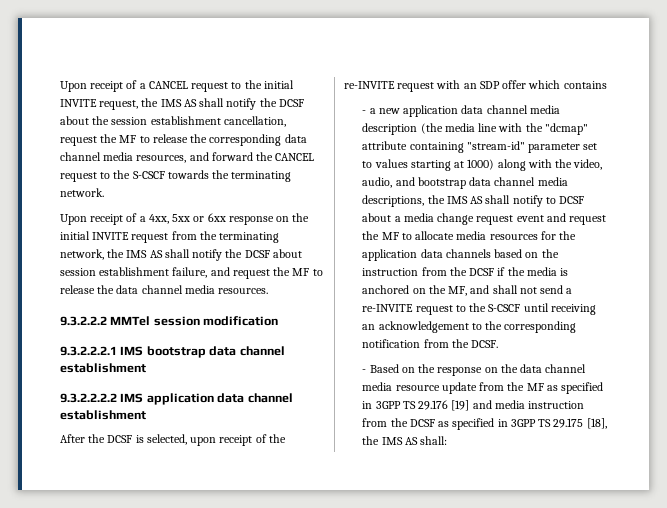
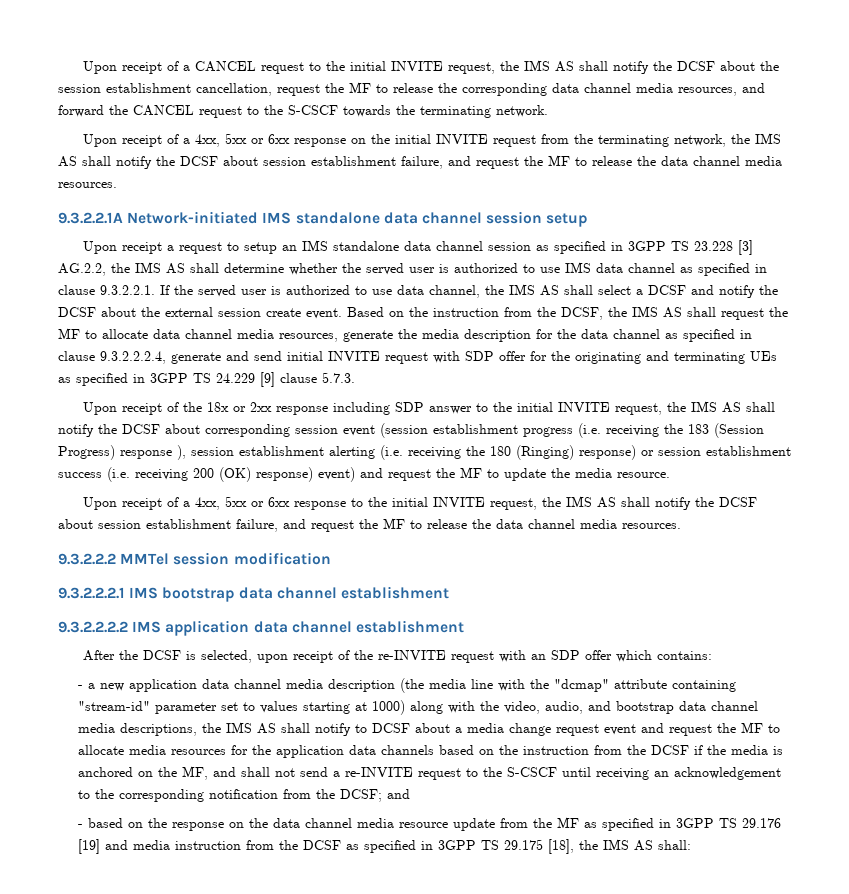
+ 9.3.2.2.1A Network-initiated IMS standalone data channel session setup
+ Upon receipt a request to setup an IMS standalone data channel session as specified in 3GPP TS 23.228 [3] AG.2.2, the IMS AS shall determine whether the served user is authorized to use IMS data channel as specified in clause 9.3.2.2.1. If the served user is authorized to use data channel, the IMS AS shall select a DCSF and notify the DCSF about the external session create event. Based on the instruction from the DCSF, the IMS AS shall request the MF to allocate data channel media resources, generate the media description for the data channel as specified in clause 9.3.2.2.2.4, generate and send initial INVITE request with SDP offer for the originating and terminating UEs as specified in 3GPP TS 24.229 [9] clause 5.7.3.
+ Upon receipt of the 18x or 2xx response including SDP answer to the initial INVITE request, the IMS AS shall notify the DCSF about corresponding session event (session establishment progress (i.e. receiving the 183 (Session Progress) response ), session establishment alerting (i.e. receiving the 180 (Ringing) response) or session establishment success (i.e. receiving 200 (OK) response) event) and request the MF to update the media resource.
+ Upon receipt of a 4xx, 5xx or 6xx response to the initial INVITE request, the IMS AS shall notify the DCSF about session establishment failure, and request the MF to release the data channel media resources.
- After the DCSF is selected, upon receipt of the re-INVITE request with an SDP offer which contains
+ After the DCSF is selected, upon receipt of the re-INVITE request with an SDP offer which contains:
- - a new application data channel media description (the media line with the "dcmap" attribute containing "stream-id" parameter set to values starting at 1000) along with the video, audio, and bootstrap data channel media descriptions, the IMS AS shall notify to DCSF about a media change request event and request the MF to allocate media resources for the application data channels based on the instruction from the DCSF if the media is anchored on the MF, and shall not send a re-INVITE request to the S-CSCF until receiving an acknowledgement to the corresponding notification from the DCSF.
- - Based on the response on the data channel media resource update from the MF as specified in 3GPP TS 29.176 [19] and media instruction from the DCSF as specified in 3GPP TS 29.175 [18], the IMS AS shall:
+ - a new application data channel media description (the media line with the "dcmap" attribute containing "stream-id" parameter set to values starting at 1000) along with the video, audio, and bootstrap data channel media descriptions, the IMS AS shall notify to DCSF about a media change request event and request the MF to allocate media resources for the application data channels based on the instruction from the DCSF if the media is anchored on the MF, and shall not send a re-INVITE request to the S-CSCF until receiving an acknowledgement to the corresponding notification from the DCSF; and
+ - based on the response on the data channel media resource update from the MF as specified in 3GPP TS 29.176 [19] and media instruction from the DCSF as specified in 3GPP TS 29.175 [18], the IMS AS shall:

